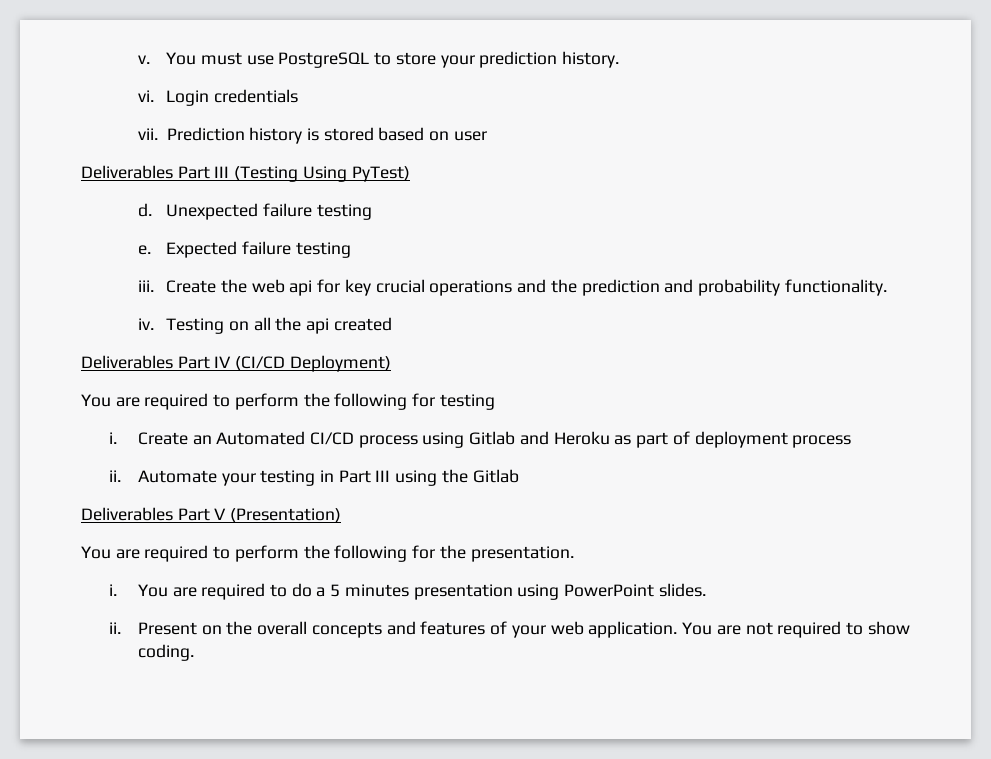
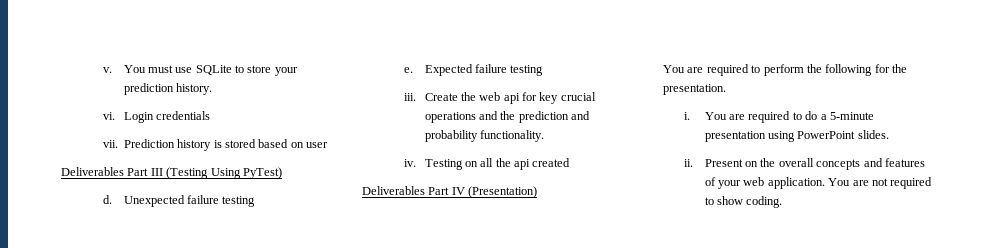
- You must use PostgreSQL to store your prediction history.
+ You must use SQLite to store your prediction history.
- Deliverables Part IV (CI/CD Deployment)
- You are required to perform the following for testing
- i. Create an Automated CI/CD process using Gitlab and Heroku as part of deployment process
- ii. Automate your testing in Part III using the Gitlab
- Deliverables Part V (Presentation)
+ Deliverables Part IV (Presentation)
- You are required to do a 5 minutes presentation using PowerPoint slides.
+ You are required to do a 5-minute presentation using PowerPoint slides.

